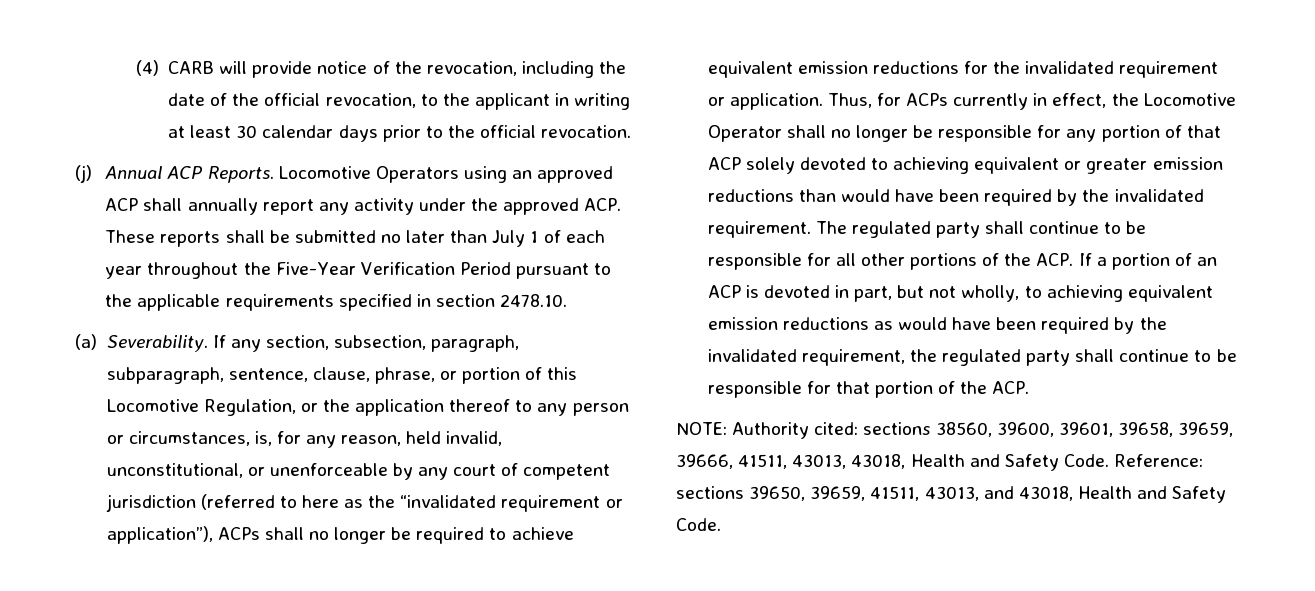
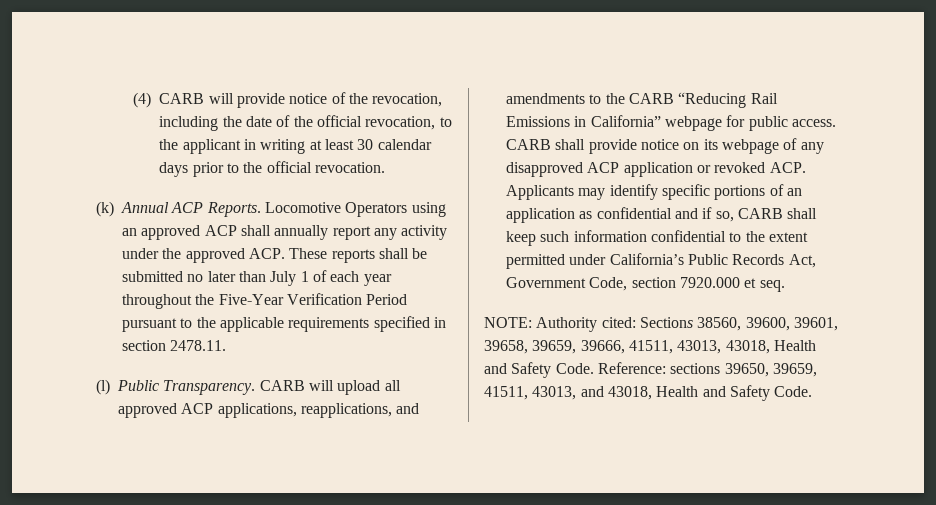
- (j) Annual ACP Reports.
+ (k) Annual ACP Reports.
- Locomotive Operators using an approved ACP shall annually report any activity under the approved ACP. These reports shall be submitted no later than July 1 of each year throughout the Five-Year Verification Period pursuant to the applicable requirements specified in section 2478.10.
- (a) Severability. If any section, subsection, paragraph, subparagraph, sentence, clause, phrase, or portion of this Locomotive Regulation, or the application thereof to any person or circumstances, is, for any reason, held invalid, unconstitutional, or unenforceable by any court of competent jurisdiction (referred to here as the “invalidated requirement or application”), ACPs shall no longer be required to achieve equivalent emission reductions for the invalidated requirement or application. Thus, for ACPs currently in effect, the Locomotive Operator shall no longer be responsible for any portion of that ACP solely devoted to achieving equivalent or greater emission reductions than would have been required by the invalidated requirement. The regulated party shall continue to be responsible for all other portions of the ACP. If a portion of an ACP is devoted in part, but not wholly, to achieving equivalent emission reductions as would have been required by the invalidated requirement, the regulated party shall continue to be responsible for that portion of the ACP.
+ Locomotive Operators using an approved ACP shall annually report any activity under the approved ACP. These reports shall be submitted no later than July 1 of each year throughout the Five-Year Verification Period pursuant to the applicable requirements specified in section 2478.11.
+ (l) Public Transparency. CARB will upload all approved ACP applications, reapplications, and amendments to the CARB “Reducing Rail Emissions in California” webpage for public access. CARB shall provide notice on its webpage of any disapproved ACP application or revoked ACP. Applicants may identify specific portions of an application as confidential and if so, CARB shall keep such information confidential to the extent permitted under California’s Public Records Act, Government Code, section 7920.000 et seq.
- NOTE: Authority cited: sections 38560, 39600, 39601, 39658, 39659, 39666, 41511, 43013, 43018, Health and Safety Code.
+ NOTE: Authority cited: Sections 38560, 39600, 39601, 39658, 39659, 39666, 41511, 43013, 43018, Health and Safety Code.

